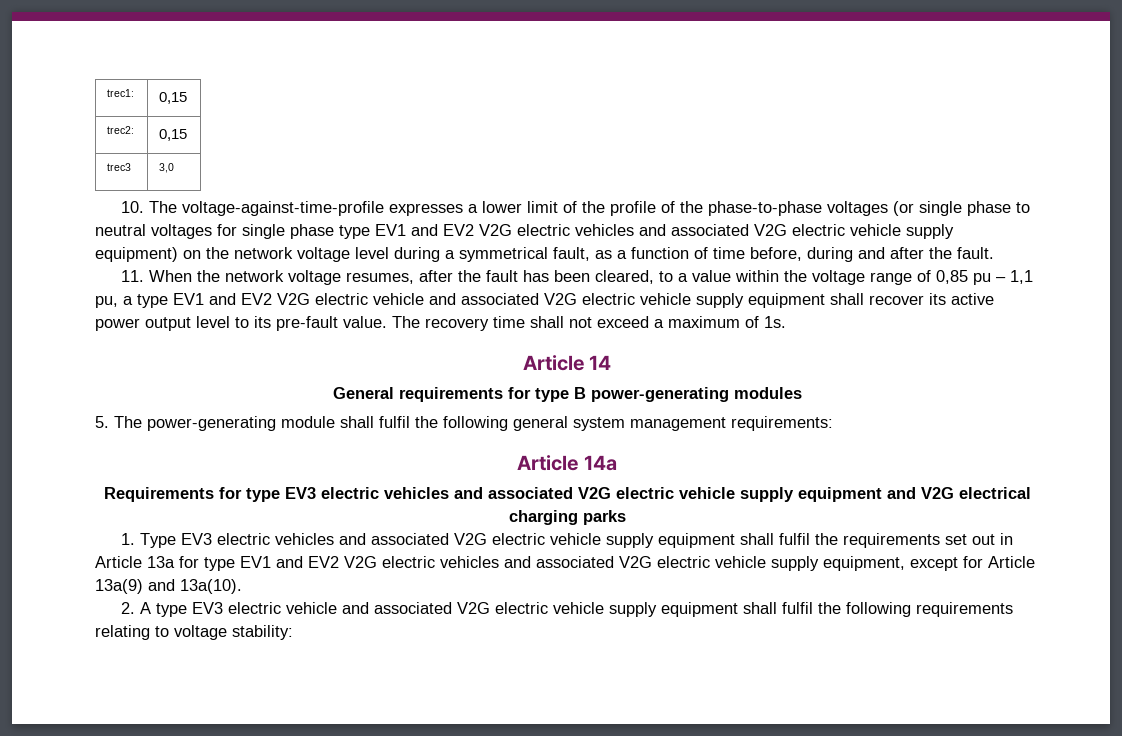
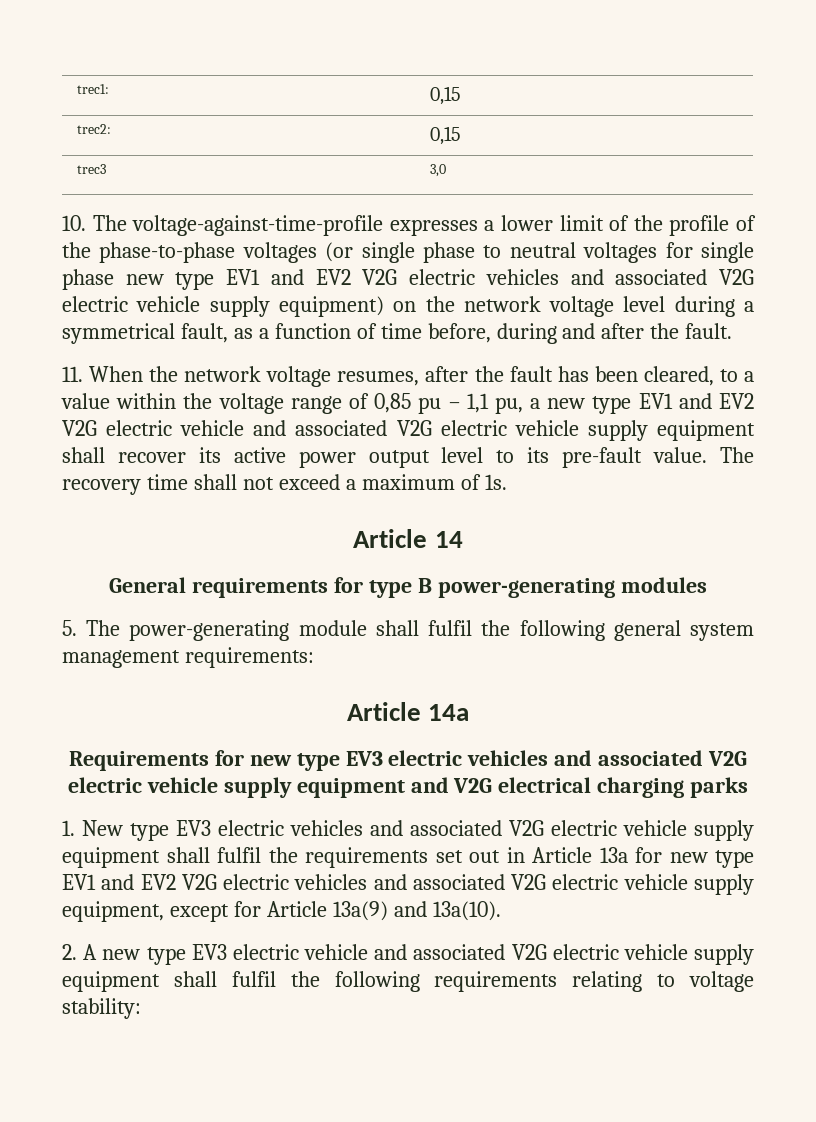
- 10. The voltage-against-time-profile expresses a lower limit of the profile of the phase-to-phase voltages (or single phase to neutral voltages for single phase type EV1 and EV2 V2G electric vehicles and associated V2G electric vehicle supply equipment) on the network voltage level during a symmetrical fault, as a function of time before, during and after the fault.
+ 10. The voltage-against-time-profile expresses a lower limit of the profile of the phase-to-phase voltages (or single phase to neutral voltages for single phase new type EV1 and EV2 V2G electric vehicles and associated V2G electric vehicle supply equipment) on the network voltage level during a symmetrical fault, as a function of time before, during and after the fault.
- 11. When the network voltage resumes, after the fault has been cleared, to a value within the voltage range of 0,85 pu – 1,1 pu, a type EV1 and EV2 V2G electric vehicle and associated V2G electric vehicle supply equipment shall recover its active power output level to its pre-fault value.
+ 11. When the network voltage resumes, after the fault has been cleared, to a value within the voltage range of 0,85 pu – 1,1 pu, a new type EV1 and EV2 V2G electric vehicle and associated V2G electric vehicle supply equipment shall recover its active power output level to its pre-fault value.
- Requirements for type EV3 electric vehicles and associated V2G electric vehicle supply equipment and V2G electrical charging parks
+ Requirements for new type EV3 electric vehicles and associated V2G electric vehicle supply equipment and V2G electrical charging parks
- 1. Type EV3 electric vehicles and associated V2G electric vehicle supply equipment shall fulfil the requirements set out in Article 13a for type EV1 and EV2 V2G electric vehicles and associated V2G electric vehicle supply equipment, except for Article 13a(9) and 13a(10).
+ 1. New type EV3 electric vehicles and associated V2G electric vehicle supply equipment shall fulfil the requirements set out in Article 13a for new type EV1 and EV2 V2G electric vehicles and associated V2G electric vehicle supply equipment, except for Article 13a(9) and 13a(10).
- 2. A type EV3 electric vehicle and associated V2G electric vehicle supply equipment shall fulfil the following requirements relating to voltage stability:
+ 2. A new type EV3 electric vehicle and associated V2G electric vehicle supply equipment shall fulfil the following requirements relating to voltage stability:

